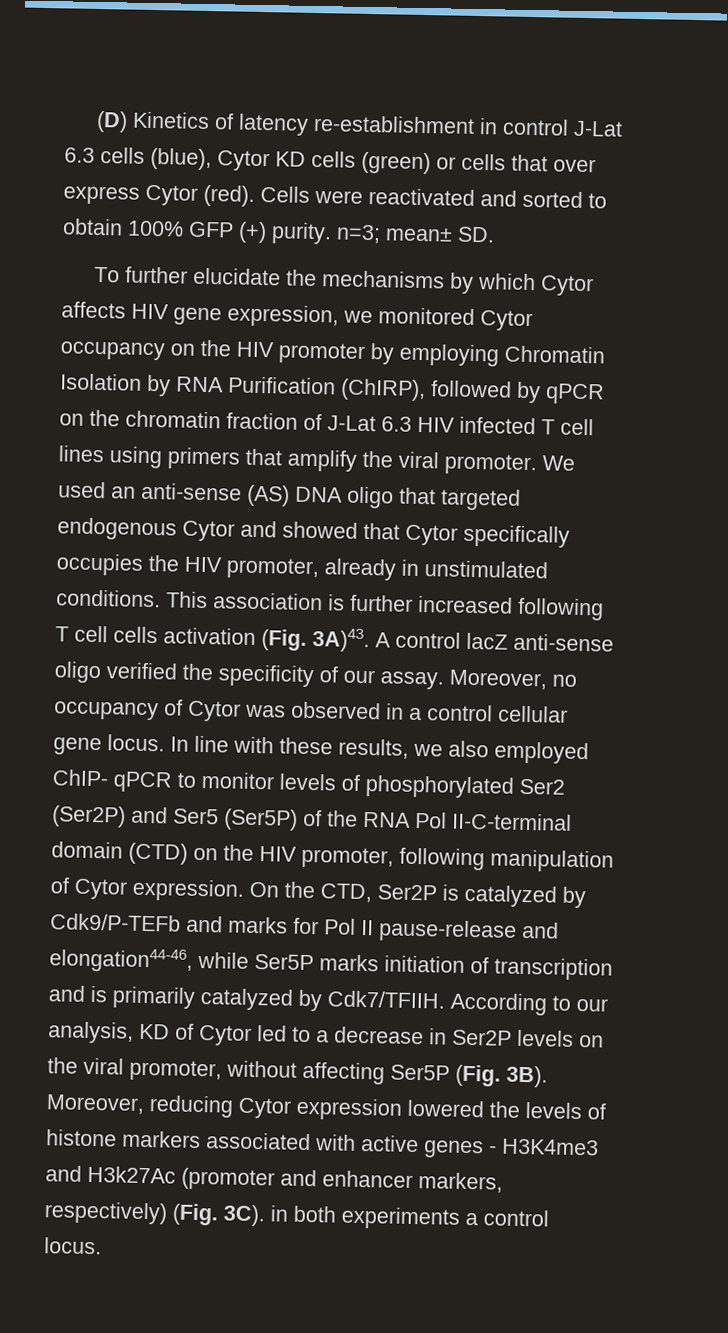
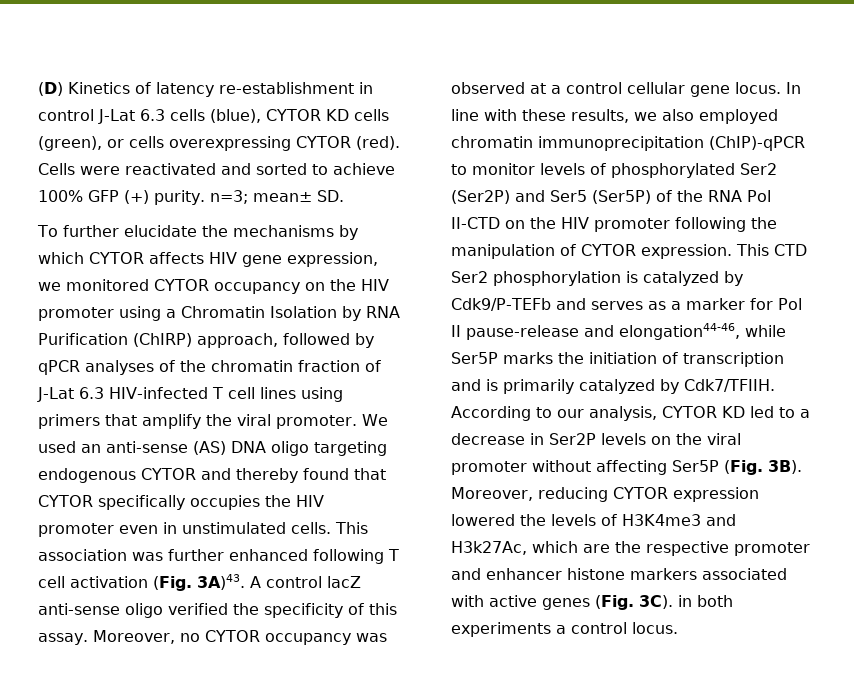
- (D) Kinetics of latency re-establishment in control J-Lat 6.3 cells (blue), Cytor KD cells (green) or cells that over express Cytor (red).
+ (D) Kinetics of latency re-establishment in control J-Lat 6.3 cells (blue), CYTOR KD cells (green), or cells overexpressing CYTOR (red).
- Cells were reactivated and sorted to obtain 100% GFP (+) purity. n=3; mean± SD.
+ Cells were reactivated and sorted to achieve 100% GFP (+) purity. n=3; mean± SD.
- To further elucidate the mechanisms by which Cytor affects HIV gene expression, we monitored Cytor occupancy on the HIV promoter by employing Chromatin Isolation by RNA Purification (ChIRP), followed by qPCR on the chromatin fraction of J-Lat 6.3 HIV infected T cell lines using primers that amplify the viral promoter.
+ To further elucidate the mechanisms by which CYTOR affects HIV gene expression, we monitored CYTOR occupancy on the HIV promoter using a Chromatin Isolation by RNA Purification (ChIRP) approach, followed by qPCR analyses of the chromatin fraction of J-Lat 6.3 HIV-infected T cell lines using primers that amplify the viral promoter.
- We used an anti-sense (AS) DNA oligo that targeted endogenous Cytor and showed that Cytor specifically occupies the HIV promoter, already in unstimulated conditions.
+ We used an anti-sense (AS) DNA oligo targeting endogenous CYTOR and thereby found that CYTOR specifically occupies the HIV promoter even in unstimulated cells.
- This association is further increased following T cell cells activation (Fig. 3A)43.
+ This association was further enhanced following T cell activation (Fig. 3A)43.
- A control lacZ anti-sense oligo verified the specificity of our assay.
+ A control lacZ anti-sense oligo verified the specificity of this assay.
- Moreover, no occupancy of Cytor was observed in a control cellular gene locus.
+ Moreover, no CYTOR occupancy was observed at a control cellular gene locus.
- In line with these results, we also employed ChIP- qPCR to monitor levels of phosphorylated Ser2 (Ser2P) and Ser5 (Ser5P) of the RNA Pol II-C-terminal domain (CTD) on the HIV promoter, following manipulation of Cytor expression. On the CTD, Ser2P is catalyzed by Cdk9/P-TEFb and marks for Pol II pause-release and elongation44-46, while Ser5P marks initiation of transcription and is primarily catalyzed by Cdk7/TFIIH.
+ In line with these results, we also employed chromatin immunoprecipitation (ChIP)-qPCR to monitor levels of phosphorylated Ser2 (Ser2P) and Ser5 (Ser5P) of the RNA Pol II-CTD on the HIV promoter following the manipulation of CYTOR expression. This CTD Ser2 phosphorylation is catalyzed by Cdk9/P-TEFb and serves as a marker for Pol II pause-release and elongation44-46, while Ser5P marks the initiation of transcription and is primarily catalyzed by Cdk7/TFIIH.
- According to our analysis, KD of Cytor led to a decrease in Ser2P levels on the viral promoter, without affecting Ser5P (Fig. 3B).
+ According to our analysis, CYTOR KD led to a decrease in Ser2P levels on the viral promoter without affecting Ser5P (Fig. 3B).
- Moreover, reducing Cytor expression lowered the levels of histone markers associated with active genes - H3K4me3 and H3k27Ac (promoter and enhancer markers, respectively) (Fig. 3C). in both experiments a control locus.
+ Moreover, reducing CYTOR expression lowered the levels of H3K4me3 and H3k27Ac, which are the respective promoter and enhancer histone markers associated with active genes (Fig. 3C). in both experiments a control locus.

